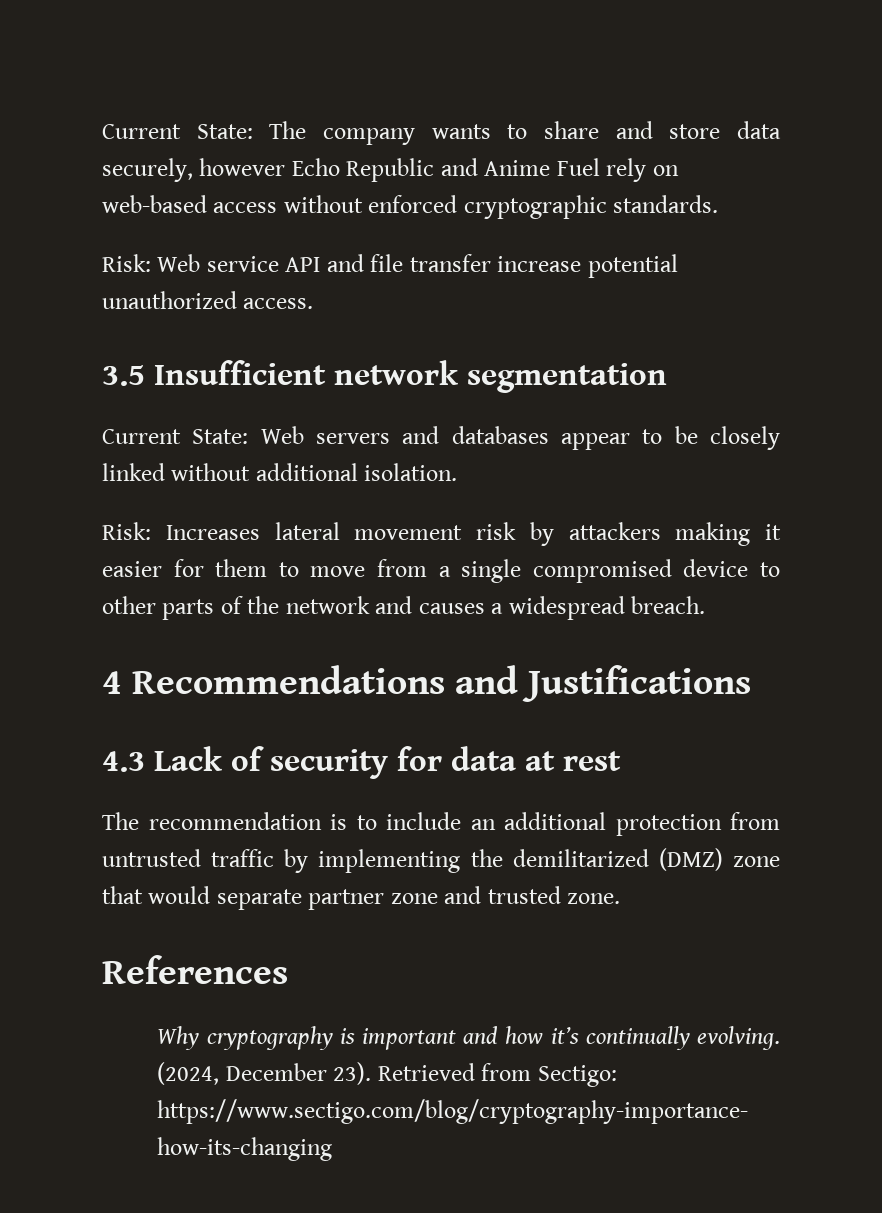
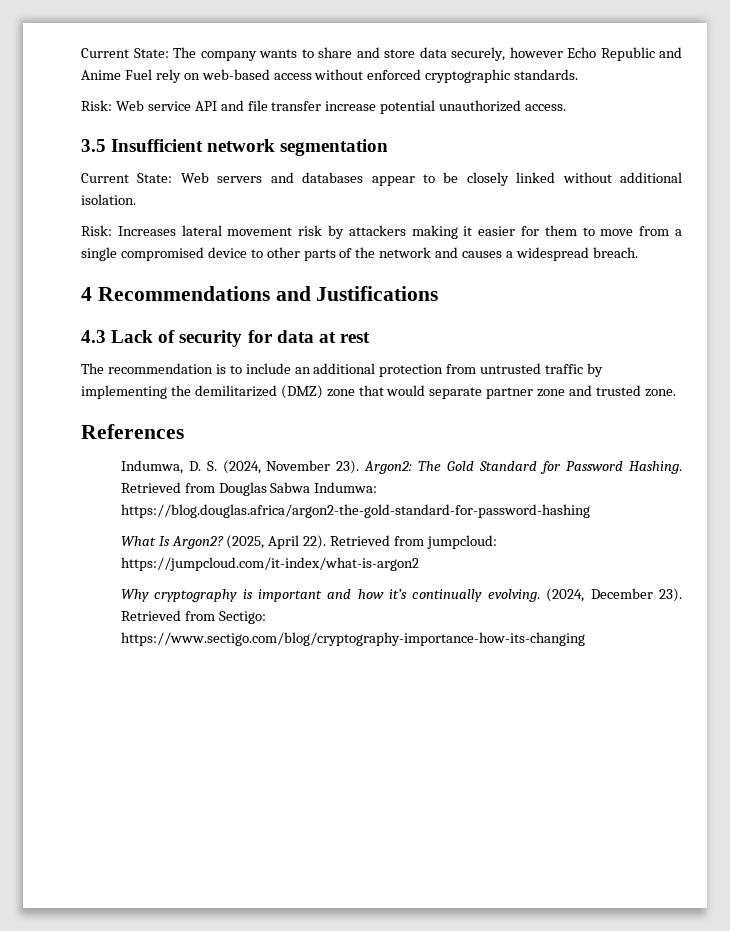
+ Indumwa, D. S. (2024, November 23). Argon2: The Gold Standard for Password Hashing. Retrieved from Douglas Sabwa Indumwa: https://blog.douglas.africa/argon2-the-gold-standard-for-password-hashing
+ What Is Argon2? (2025, April 22). Retrieved from jumpcloud: https://jumpcloud.com/it-index/what-is-argon2

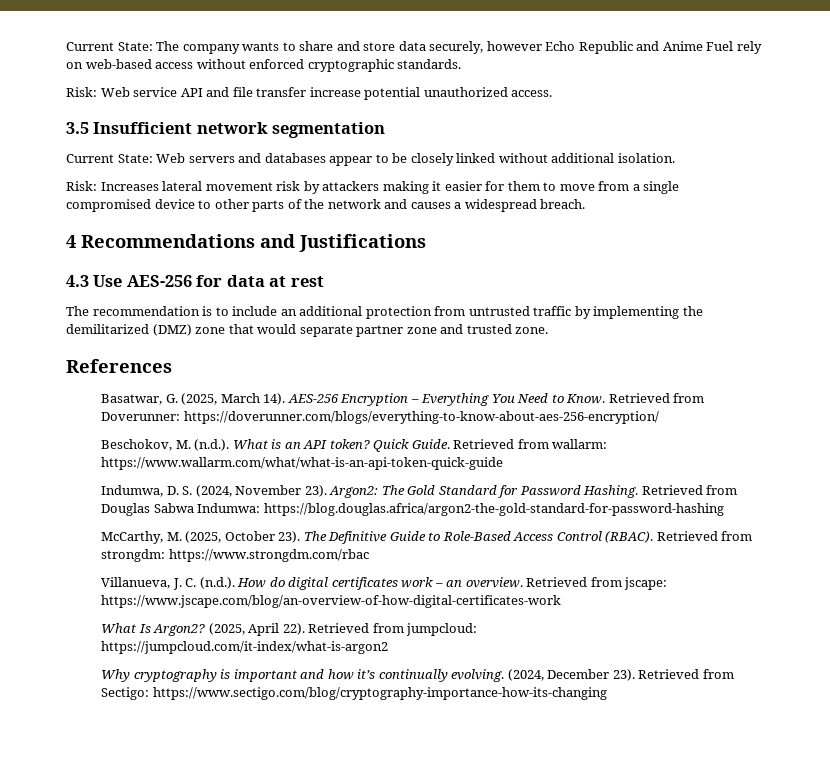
- 4.3 Lack of security for data at rest
+ 4.3 Use AES-256 for data at rest
+ Basatwar, G. (2025, March 14). AES-256 Encryption – Everything You Need to Know. Retrieved from Doverunner: https://doverunner.com/blogs/everything-to-know-about-aes-256-encryption/
+ Beschokov, M. (n.d.). What is an API token? Quick Guide. Retrieved from wallarm: https://www.wallarm.com/what/what-is-an-api-token-quick-guide
+ McCarthy, M. (2025, October 23). The Definitive Guide to Role-Based Access Control (RBAC). Retrieved from strongdm: https://www.strongdm.com/rbac
+ Villanueva, J. C. (n.d.). How do digital certificates work – an overview. Retrieved from jscape: https://www.jscape.com/blog/an-overview-of-how-digital-certificates-work

